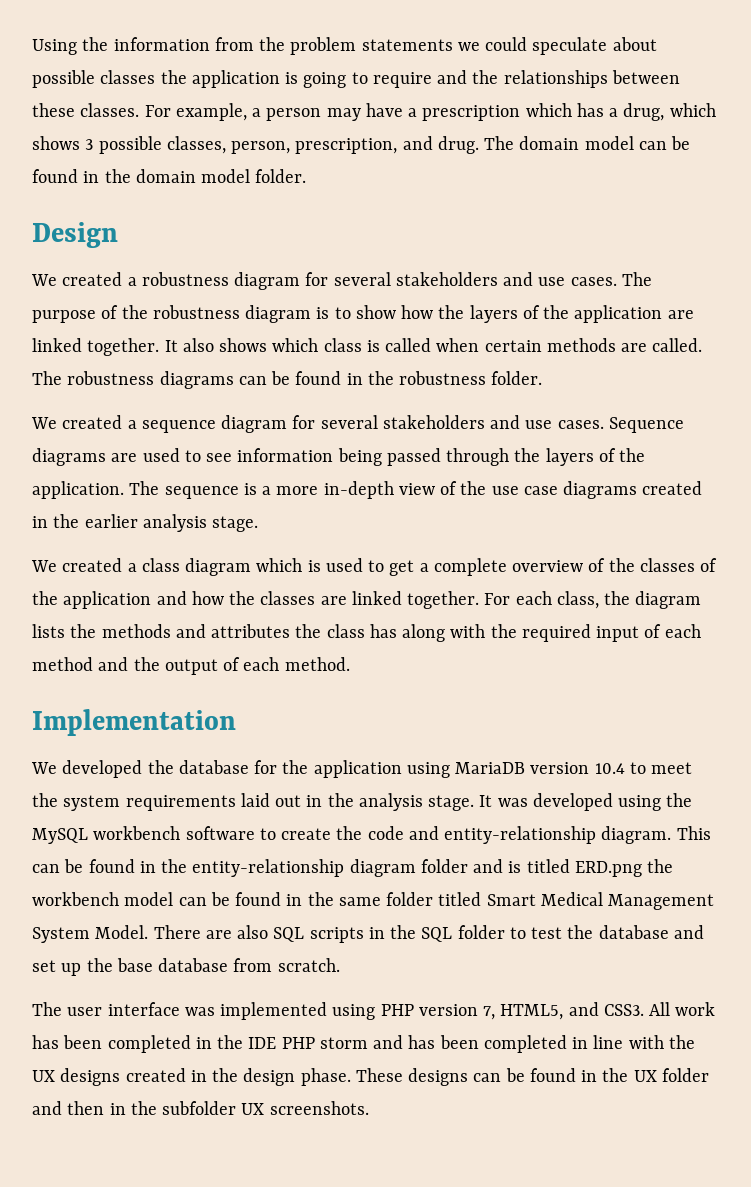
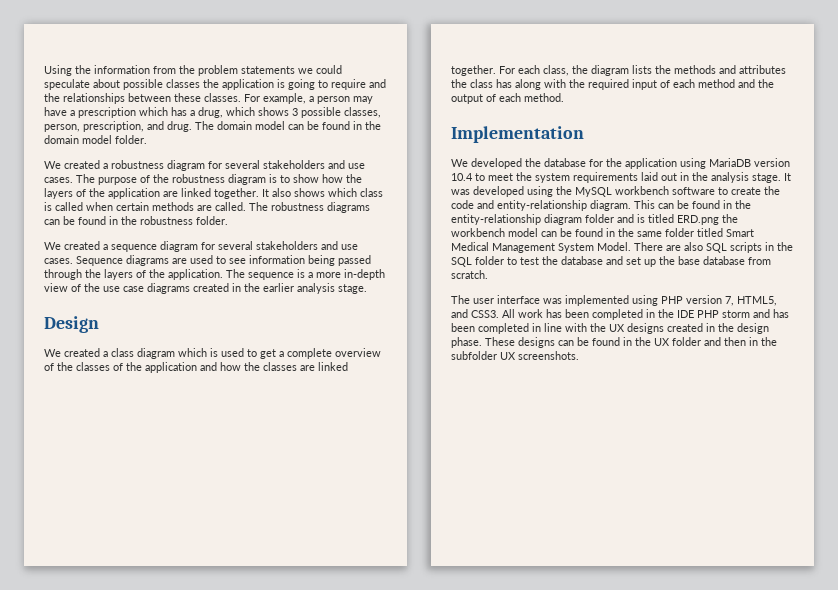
- Design
+ Design

